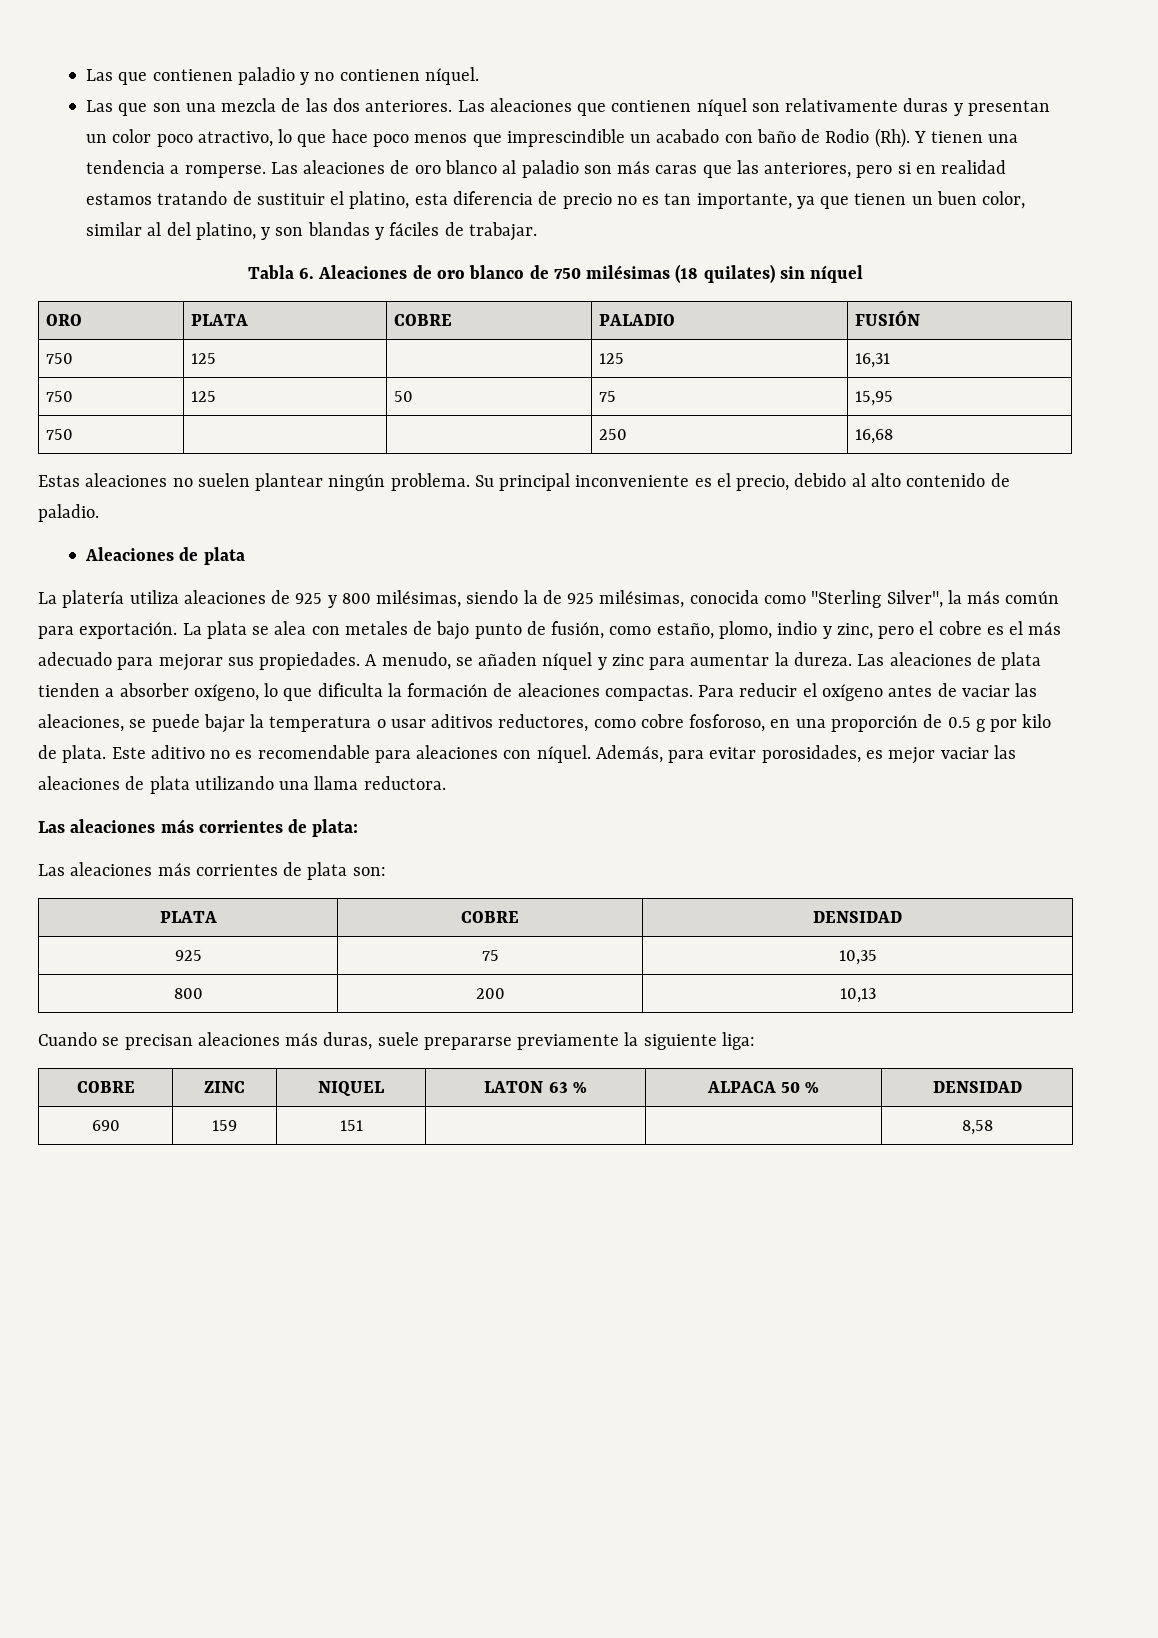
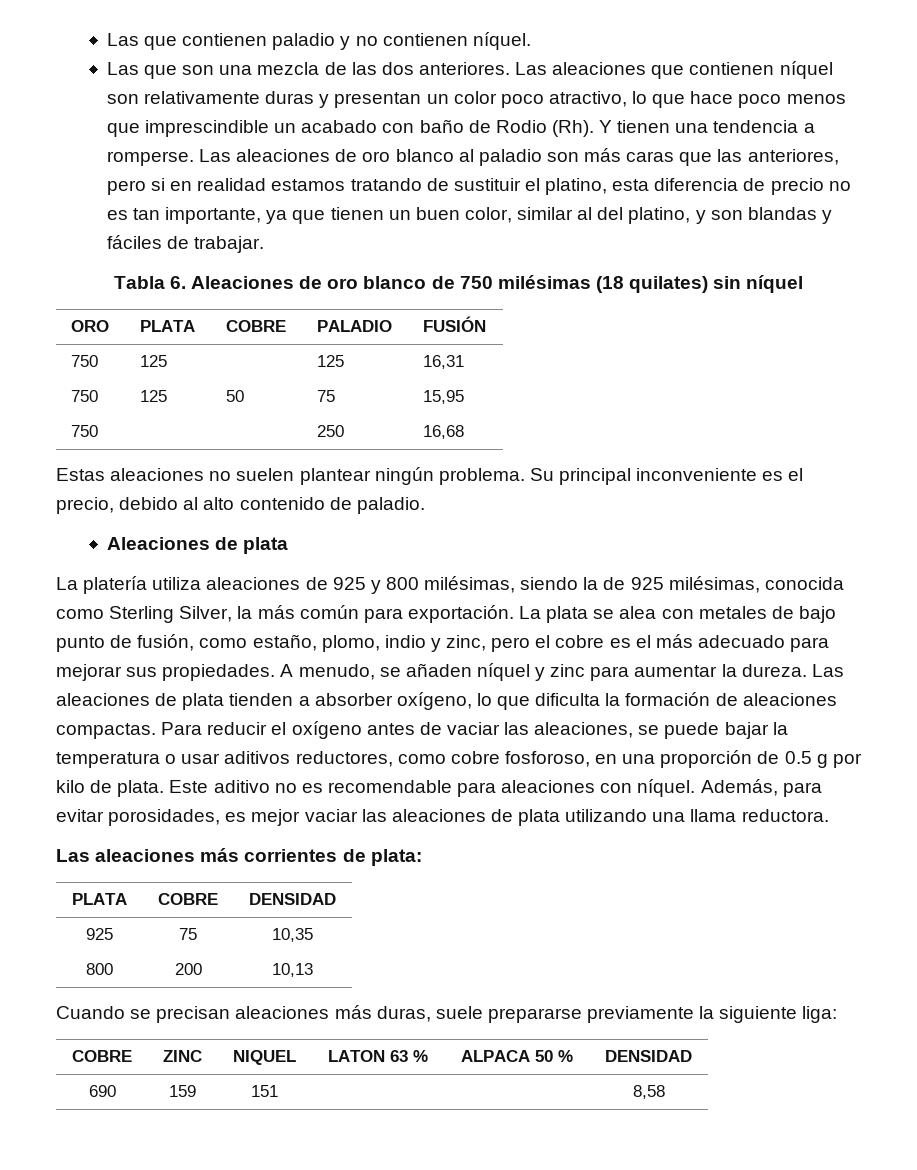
- La platería utiliza aleaciones de 925 y 800 milésimas, siendo la de 925 milésimas, conocida como "Sterling Silver", la más común para exportación.
+ La platería utiliza aleaciones de 925 y 800 milésimas, siendo la de 925 milésimas, conocida como Sterling Silver, la más común para exportación.
- Las aleaciones más corrientes de plata son:

